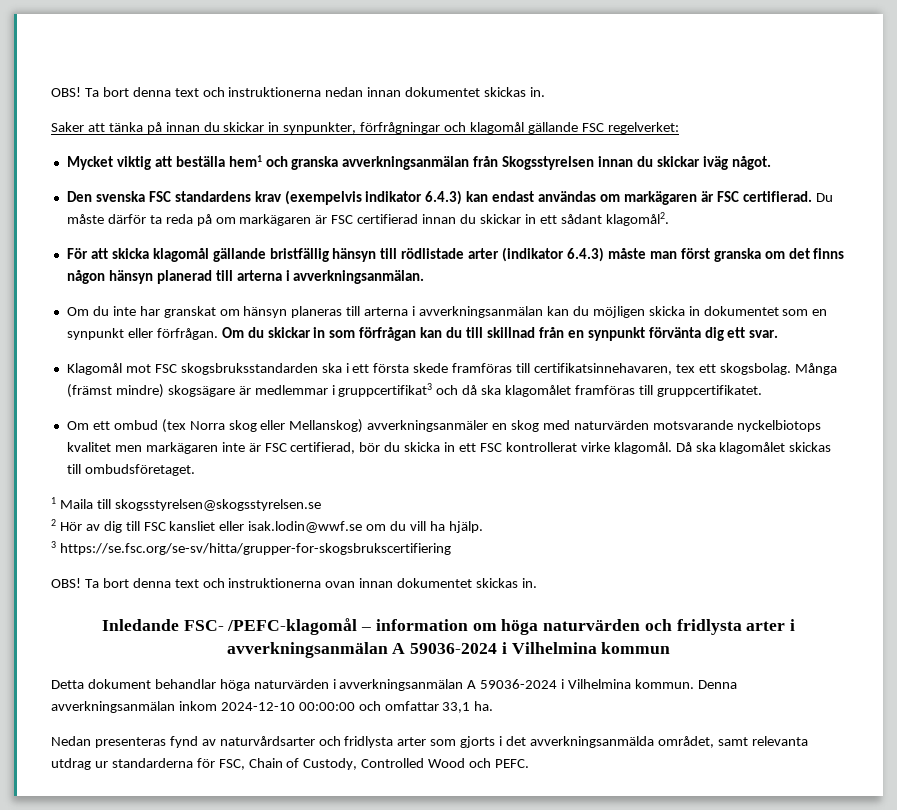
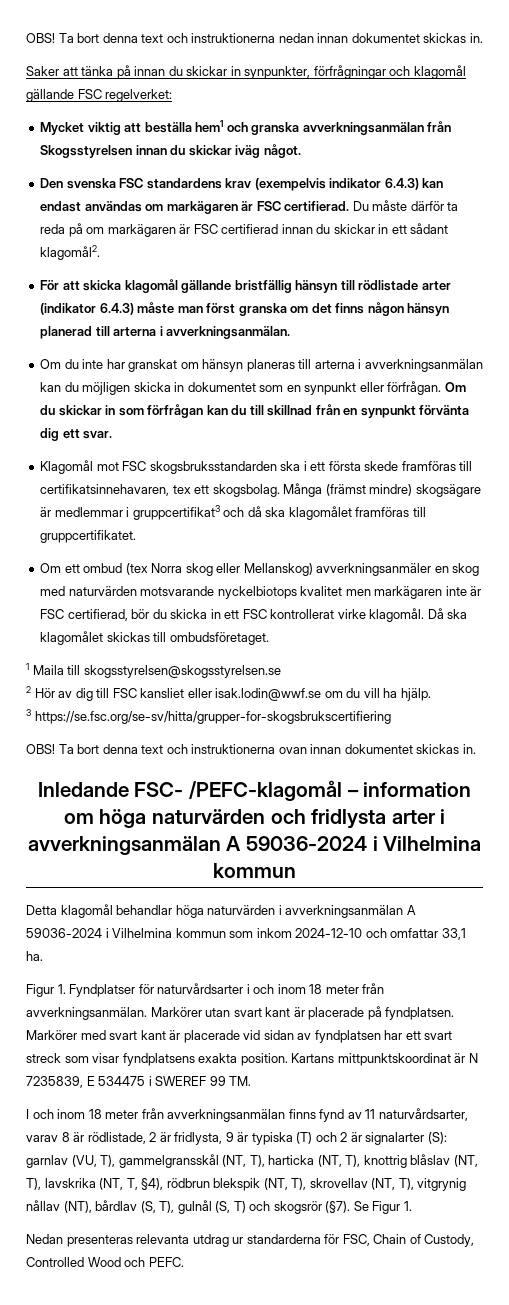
- Detta dokument behandlar höga naturvärden i avverkningsanmälan A 59036-2024 i Vilhelmina kommun. Denna avverkningsanmälan inkom 2024-12-10 00:00:00 och omfattar 33,1 ha.
+ Detta klagomål behandlar höga naturvärden i avverkningsanmälan A 59036-2024 i Vilhelmina kommun som inkom 2024-12-10 och omfattar 33,1 ha.
- Nedan presenteras fynd av naturvårdsarter och fridlysta arter som gjorts i det avverkningsanmälda området, samt relevanta utdrag ur standarderna för FSC, Chain of Custody, Controlled Wood och PEFC.
+ Figur 1. Fyndplatser för naturvårdsarter i och inom 18 meter från avverkningsanmälan. Markörer utan svart kant är placerade på fyndplatsen. Markörer med svart kant är placerade vid sidan av fyndplatsen har ett svart streck som visar fyndplatsens exakta position. Kartans mittpunktskoordinat är N 7235839, E 534475 i SWEREF 99 TM.
+ I och inom 18 meter från avverkningsanmälan finns fynd av 11 naturvårdsarter, varav 8 är rödlistade, 2 är fridlysta, 9 är typiska (T) och 2 är signalarter (S): garnlav (VU, T), gammelgransskål (NT, T), harticka (NT, T), knottrig blåslav (NT, T), lavskrika (NT, T, §4), rödbrun blekspik (NT, T), skrovellav (NT, T), vitgrynig nållav (NT), bårdlav (S, T), gulnål (S, T) och skogsrör (§7). Se Figur 1.
+ Nedan presenteras relevanta utdrag ur standarderna för FSC, Chain of Custody, Controlled Wood och PEFC.

